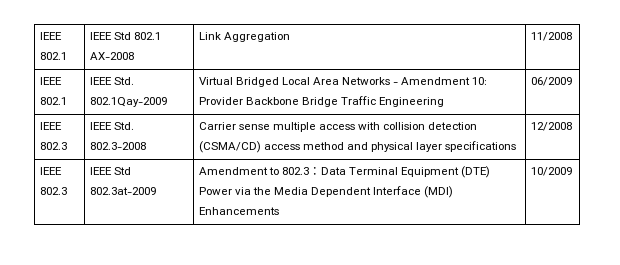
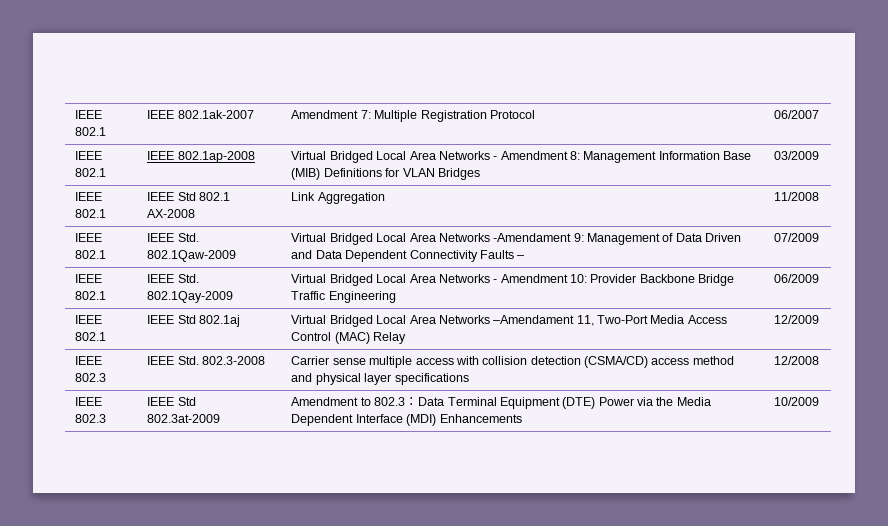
+ IEEE 802.1 | IEEE 802.1ak-2007 | Amendment 7: Multiple Registration Protocol | 06/2007
+ IEEE 802.1 | IEEE 802.1ap-2008 | Virtual Bridged Local Area Networks - Amendment 8: Management Information Base (MIB) Definitions for VLAN Bridges | 03/2009
+ IEEE 802.1 | IEEE Std. 802.1Qaw-2009 | Virtual Bridged Local Area Networks -Amendament 9: Management of Data Driven and Data Dependent Connectivity Faults – | 07/2009
+ IEEE 802.1 | IEEE Std 802.1aj | Virtual Bridged Local Area Networks –Amendament 11, Two-Port Media Access Control (MAC) Relay | 12/2009

